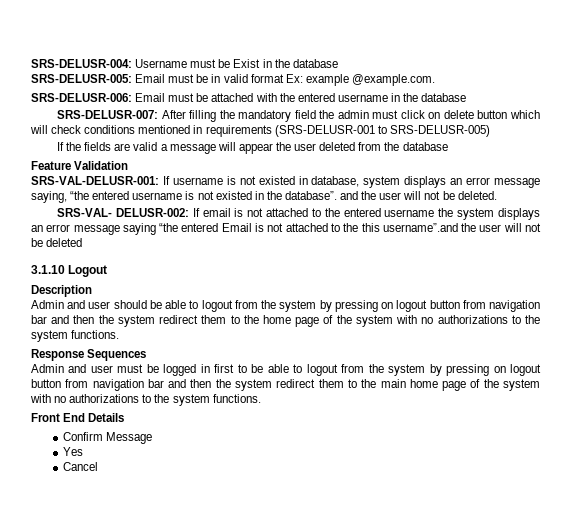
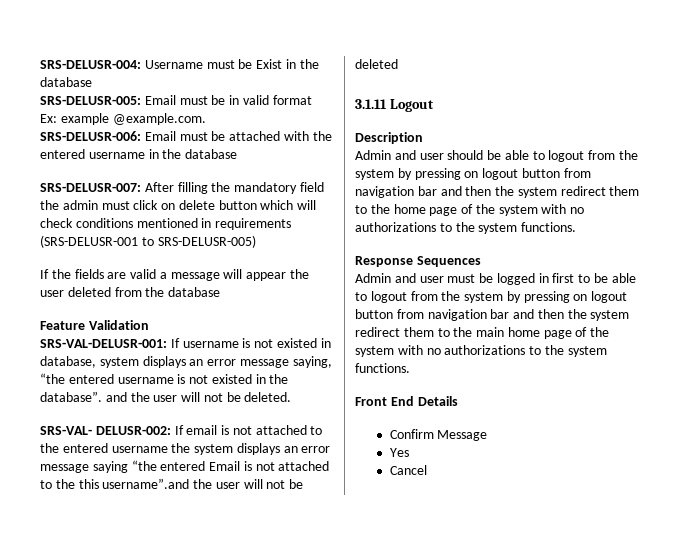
- 3.1.10 Logout
+ 3.1.11 Logout

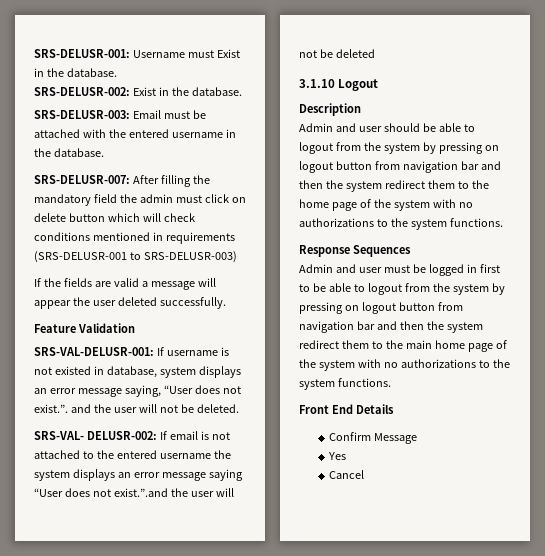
- SRS-DELUSR-004: Username must be Exist in the database
- SRS-DELUSR-005: Email must be in valid format Ex: example @example.com.
- SRS-DELUSR-006: Email must be attached with the entered username in the database
+ SRS-DELUSR-001: Username must Exist in the database.
+ SRS-DELUSR-002: Exist in the database.
+ SRS-DELUSR-003: Email must be attached with the entered username in the database.
- SRS-DELUSR-007: After filling the mandatory field the admin must click on delete button which will check conditions mentioned in requirements (SRS-DELUSR-001 to SRS-DELUSR-005)
+ SRS-DELUSR-007: After filling the mandatory field the admin must click on delete button which will check conditions mentioned in requirements (SRS-DELUSR-001 to SRS-DELUSR-003)
- If the fields are valid a message will appear the user deleted from the database
+ If the fields are valid a message will appear the user deleted successfully.
- SRS-VAL-DELUSR-001: If username is not existed in database, system displays an error message saying, “the entered username is not existed in the database”. and the user will not be deleted.
+ SRS-VAL-DELUSR-001: If username is not existed in database, system displays an error message saying, “User does not exist.”. and the user will not be deleted.
- SRS-VAL- DELUSR-002: If email is not attached to the entered username the system displays an error message saying “the entered Email is not attached to the this username”.and the user will not be deleted
+ SRS-VAL- DELUSR-002: If email is not attached to the entered username the system displays an error message saying “User does not exist.”.and the user will not be deleted
- 3.1.11 Logout
+ 3.1.10 Logout

